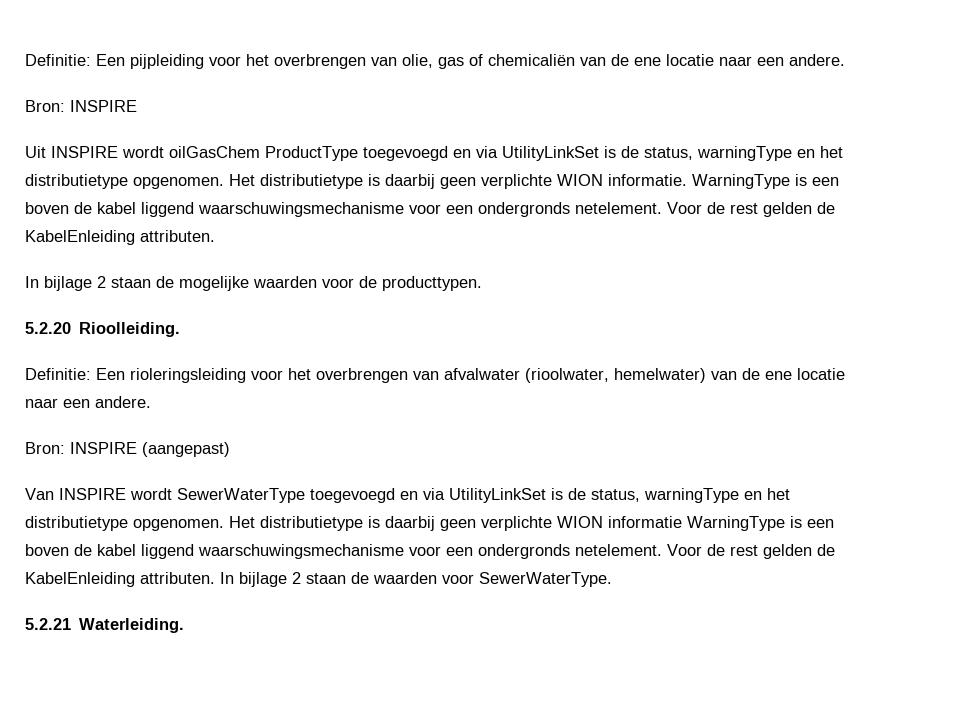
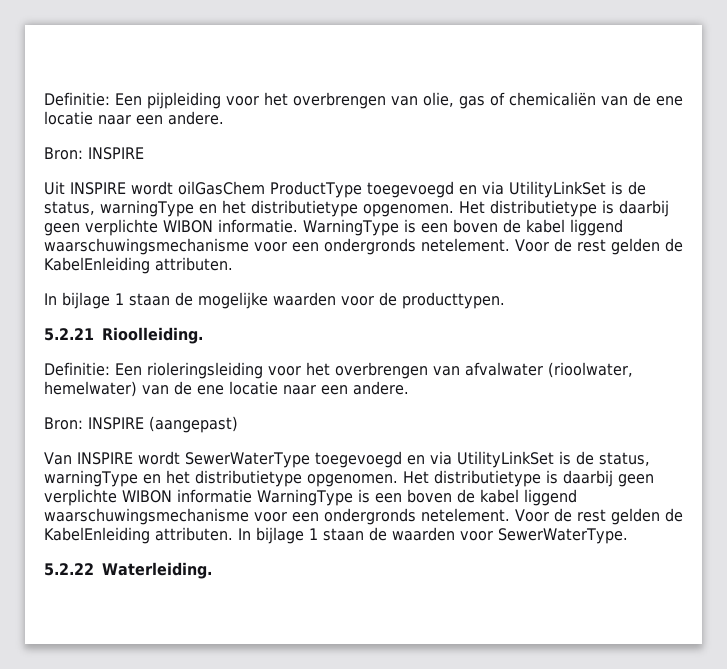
- Het distributietype is daarbij geen verplichte WION informatie.
+ Het distributietype is daarbij geen verplichte WIBON informatie.
- In bijlage 2 staan de mogelijke waarden voor de producttypen.
+ In bijlage 1 staan de mogelijke waarden voor de producttypen.
- 5.2.20 Rioolleiding.
+ 5.2.21 Rioolleiding.
- Het distributietype is daarbij geen verplichte WION informatie WarningType is een boven de kabel liggend waarschuwingsmechanisme voor een ondergronds netelement.
+ Het distributietype is daarbij geen verplichte WIBON informatie WarningType is een boven de kabel liggend waarschuwingsmechanisme voor een ondergronds netelement.
- In bijlage 2 staan de waarden voor SewerWaterType.
+ In bijlage 1 staan de waarden voor SewerWaterType.
- 5.2.21 Waterleiding.
+ 5.2.22 Waterleiding.

